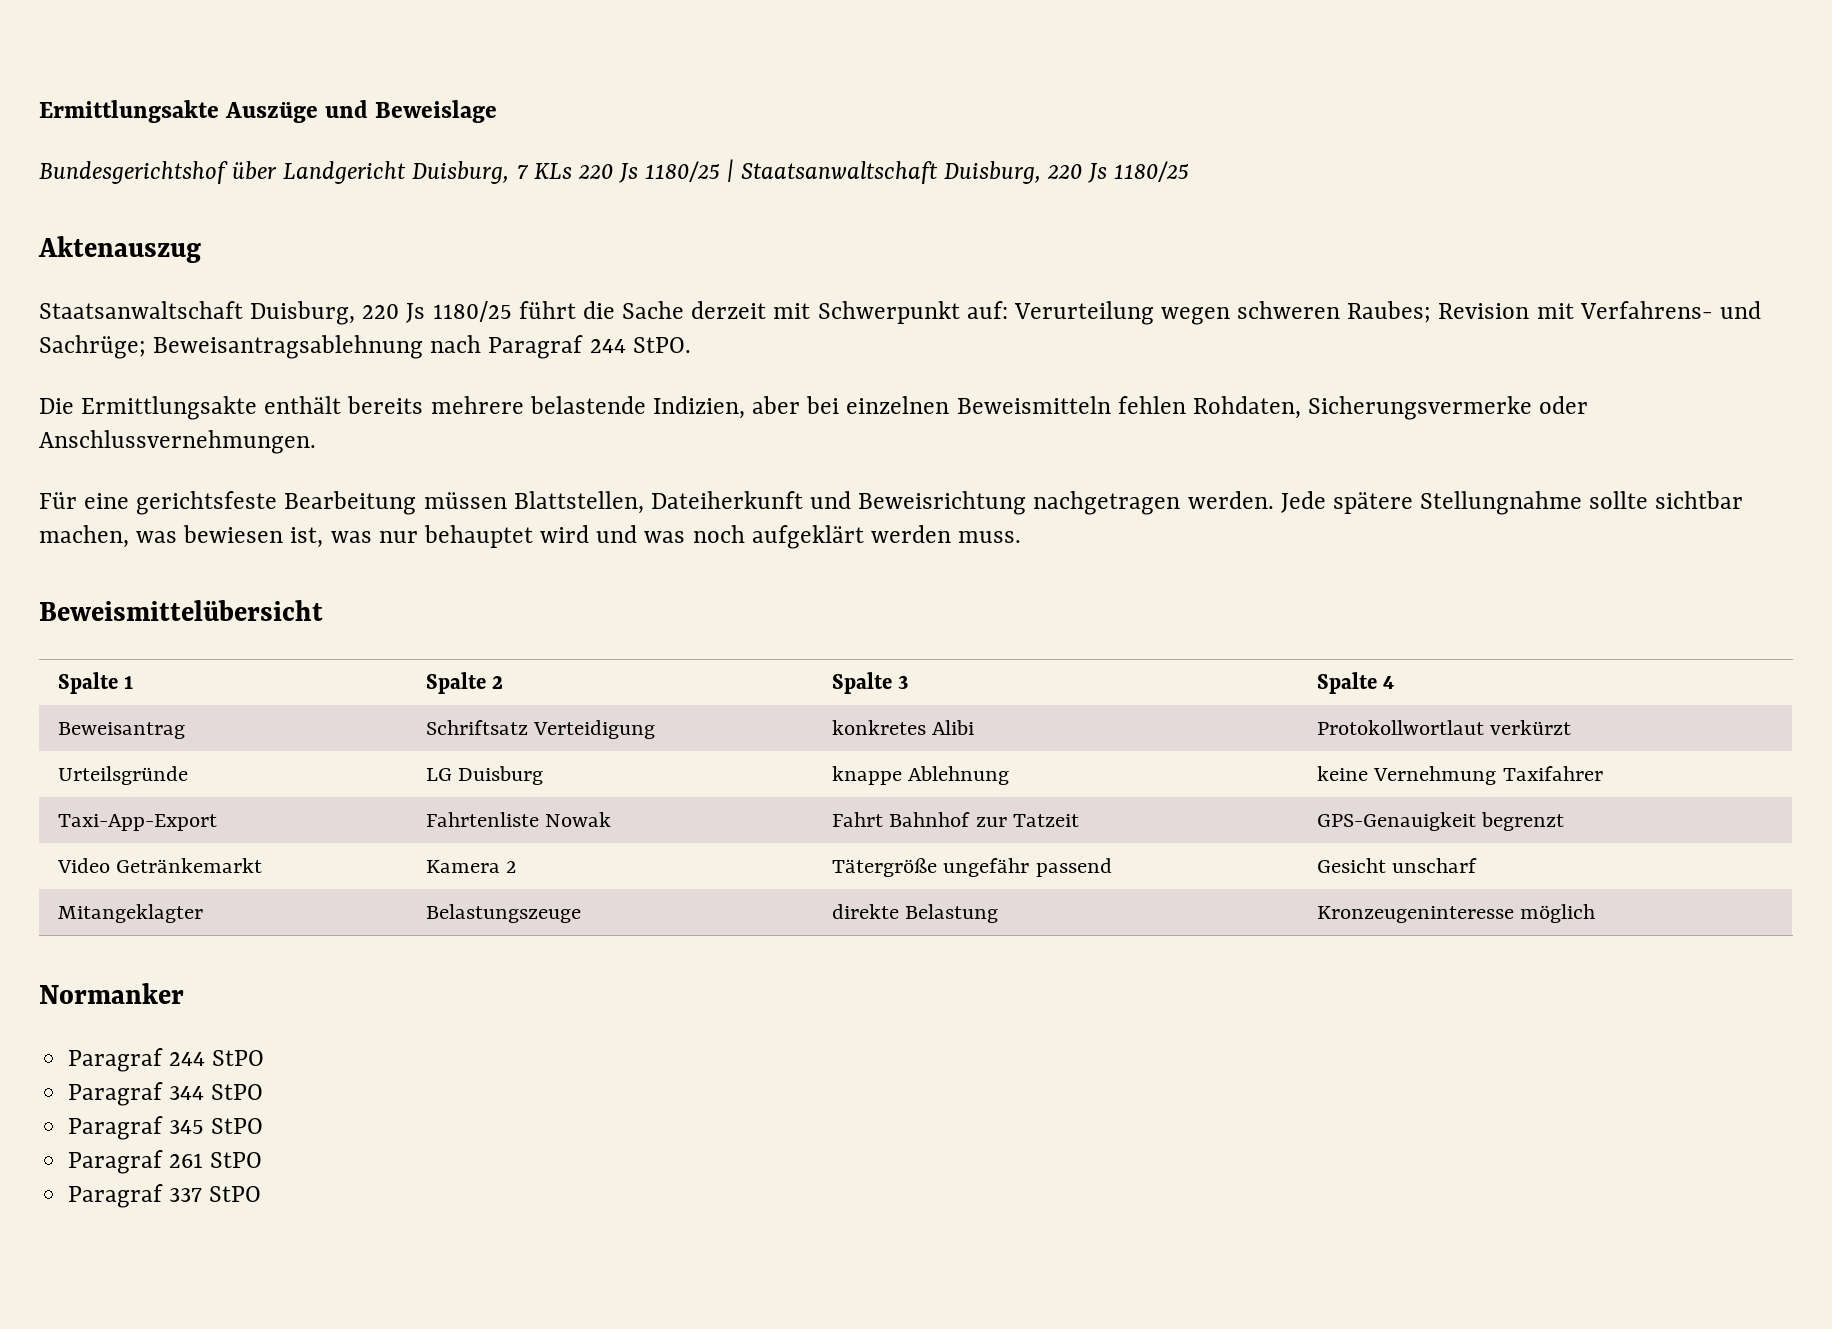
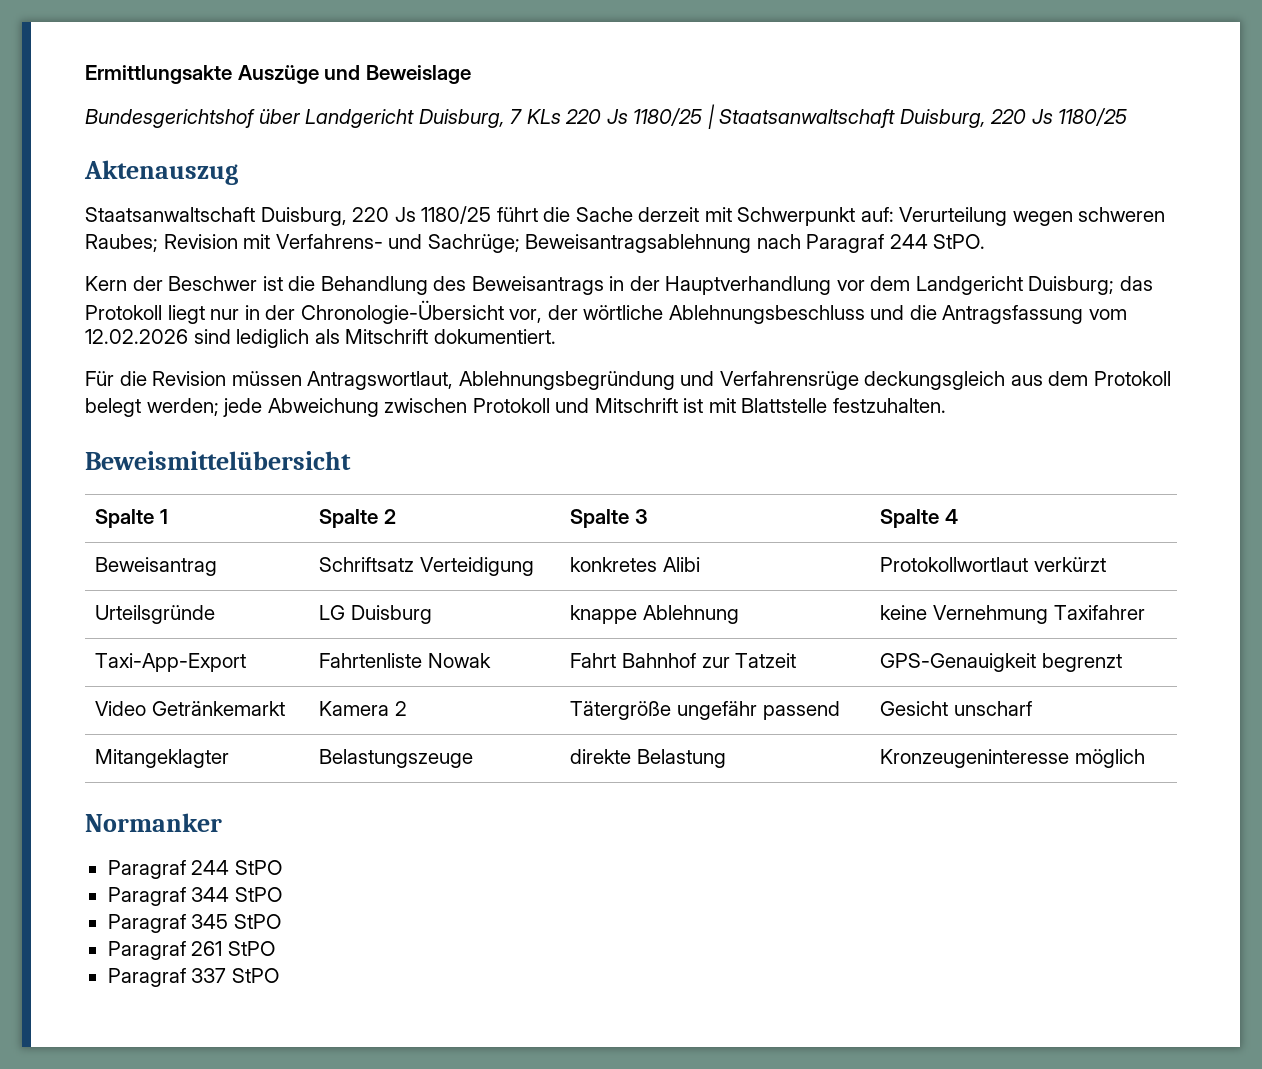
- Die Ermittlungsakte enthält bereits mehrere belastende Indizien, aber bei einzelnen Beweismitteln fehlen Rohdaten, Sicherungsvermerke oder Anschlussvernehmungen.
- Für eine gerichtsfeste Bearbeitung müssen Blattstellen, Dateiherkunft und Beweisrichtung nachgetragen werden. Jede spätere Stellungnahme sollte sichtbar machen, was bewiesen ist, was nur behauptet wird und was noch aufgeklärt werden muss.
+ Kern der Beschwer ist die Behandlung des Beweisantrags in der Hauptverhandlung vor dem Landgericht Duisburg; das Protokoll liegt nur in der Chronologie-Übersicht vor, der wörtliche Ablehnungsbeschluss und die Antragsfassung vom 12.02.2026 sind lediglich als Mitschrift dokumentiert.
+ Für die Revision müssen Antragswortlaut, Ablehnungsbegründung und Verfahrensrüge deckungsgleich aus dem Protokoll belegt werden; jede Abweichung zwischen Protokoll und Mitschrift ist mit Blattstelle festzuhalten.

